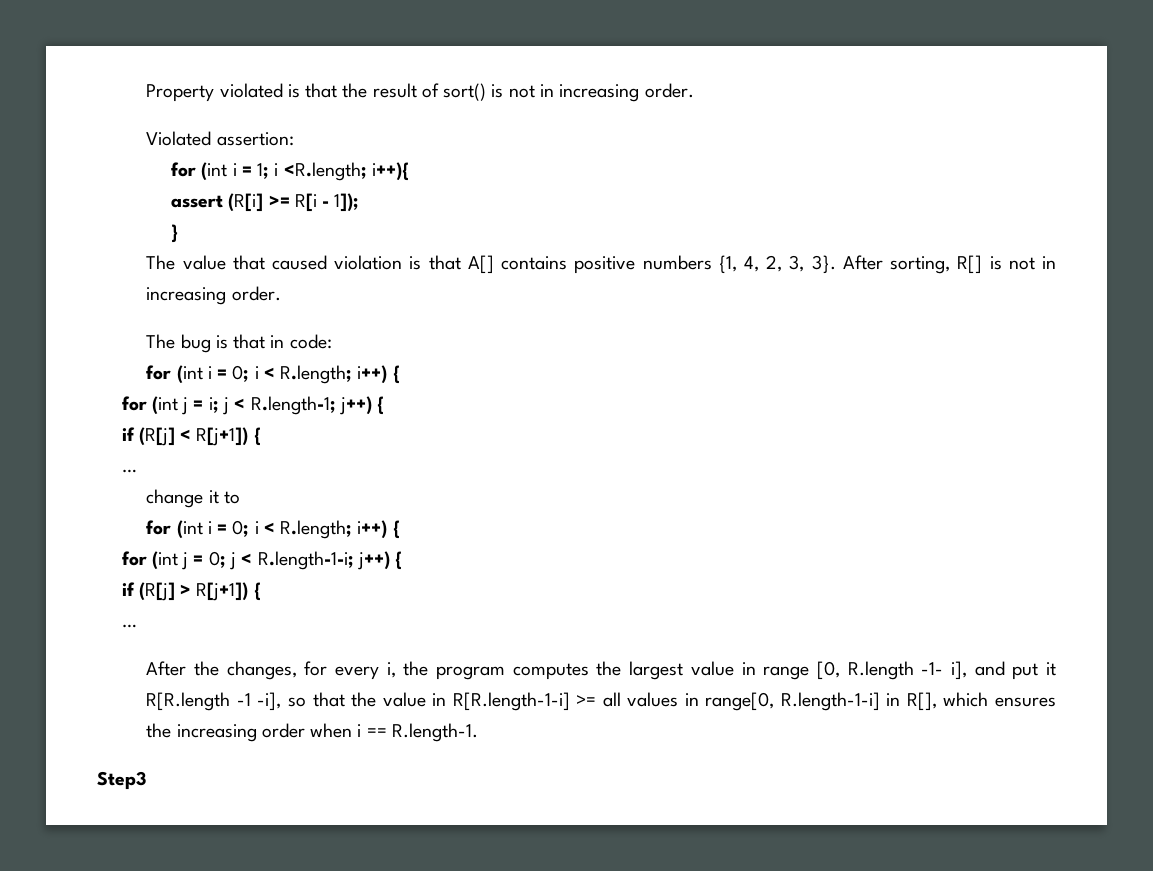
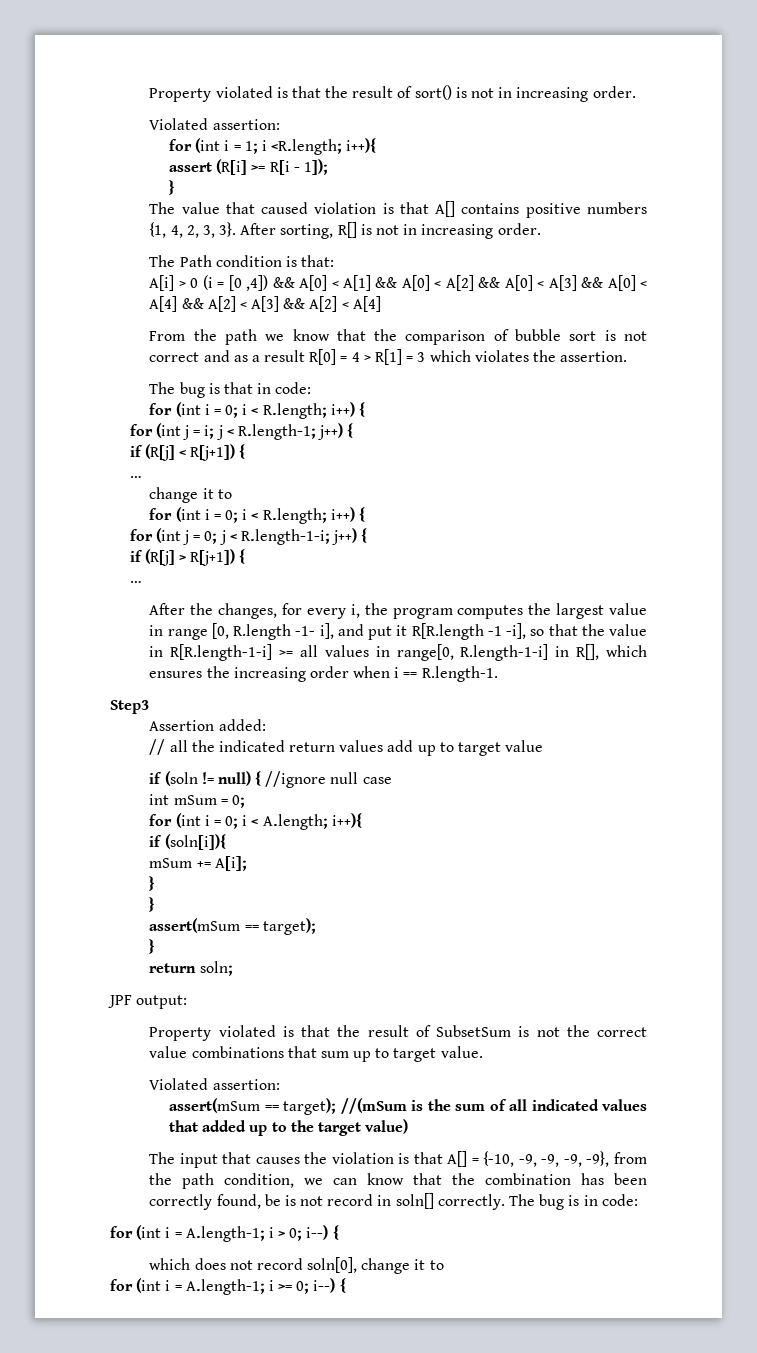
+ The Path condition is that:
+ A[i] > 0 (i = [0 ,4]) && A[0] < A[1] && A[0] < A[2] && A[0] < A[3] && A[0] < A[4] && A[2] < A[3] && A[2] < A[4]
+ From the path we know that the comparison of bubble sort is not correct and as a result R[0] = 4 > R[1] = 3 which violates the assertion.
+ Assertion added:
+ // all the indicated return values add up to target value
+ if (soln != null) { //ignore null case
+ int mSum = 0;
+ for (int i = 0; i < A.length; i++){
+ if (soln[i]){
+ mSum += A[i];
+ }
+ }
+ assert(mSum == target);
+ }
+ return soln;
+ JPF output:
+ Property violated is that the result of SubsetSum is not the correct value combinations that sum up to target value.
+ Violated assertion:
+ assert(mSum == target); //(mSum is the sum of all indicated values that added up to the target value)
+ The input that causes the violation is that A[] = {-10, -9, -9, -9, -9}, from the path condition, we can know that the combination has been correctly found, be is not record in soln[] correctly. The bug is in code:
+ for (int i = A.length-1; i > 0; i--) {
+ which does not record soln[0], change it to
+ for (int i = A.length-1; i >= 0; i--) {

